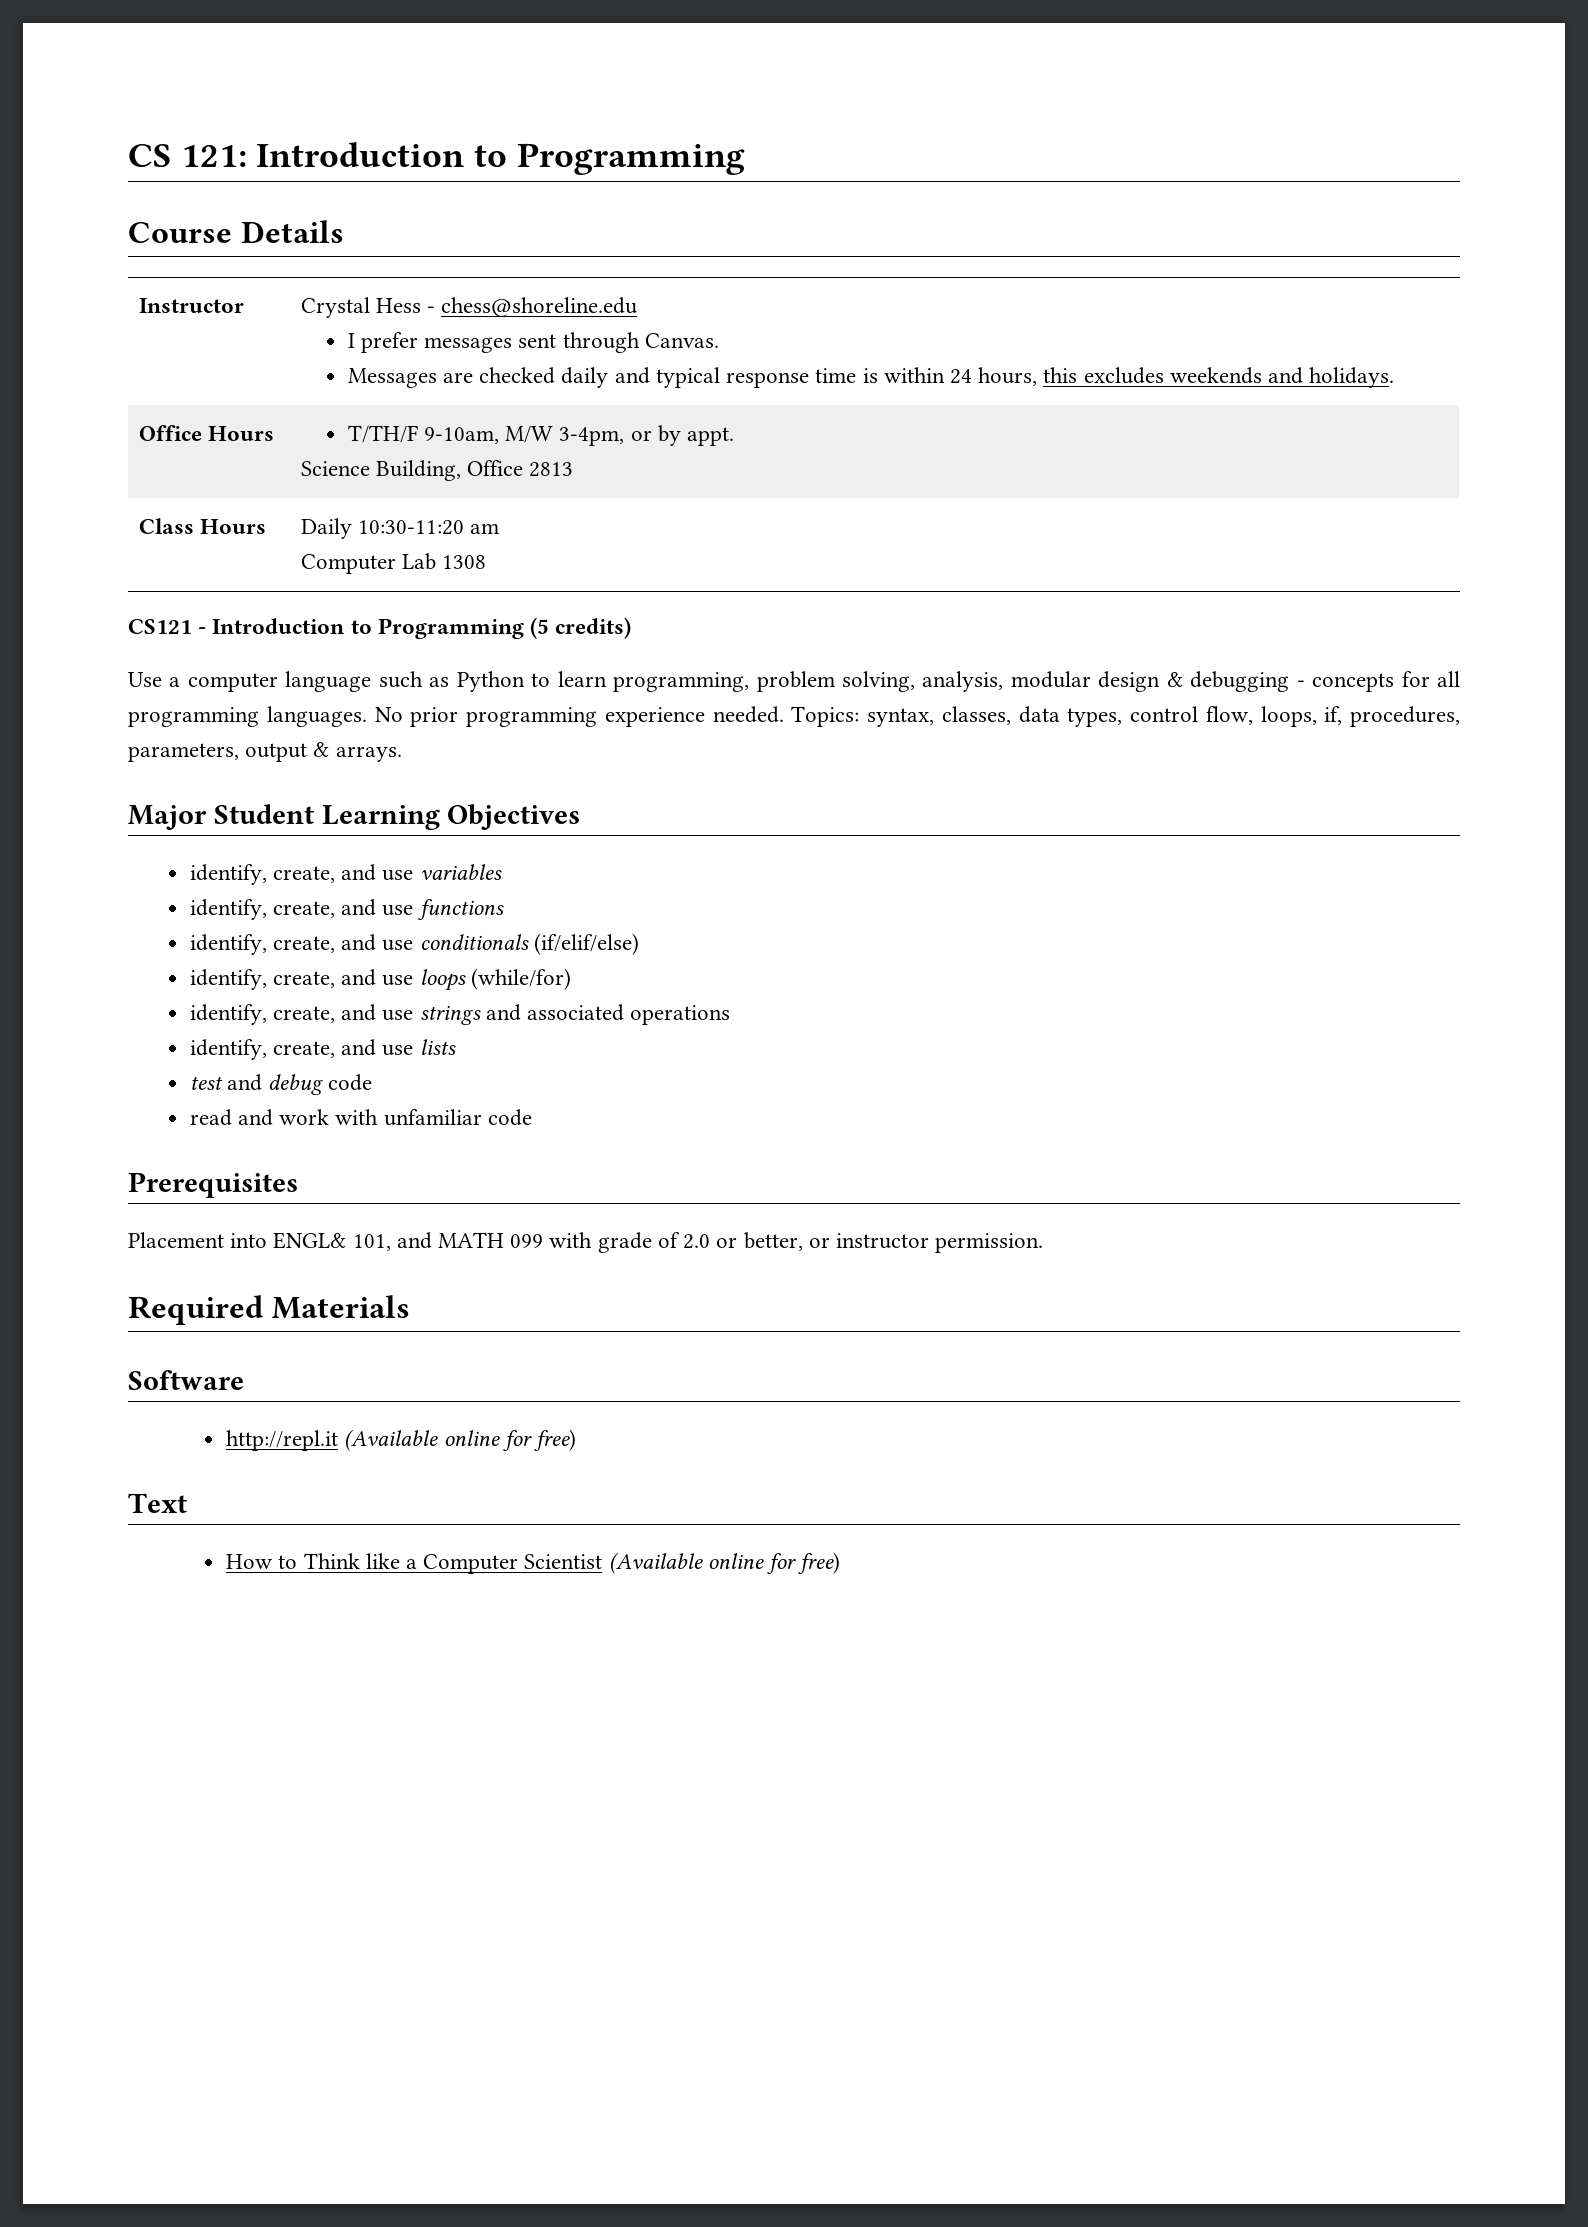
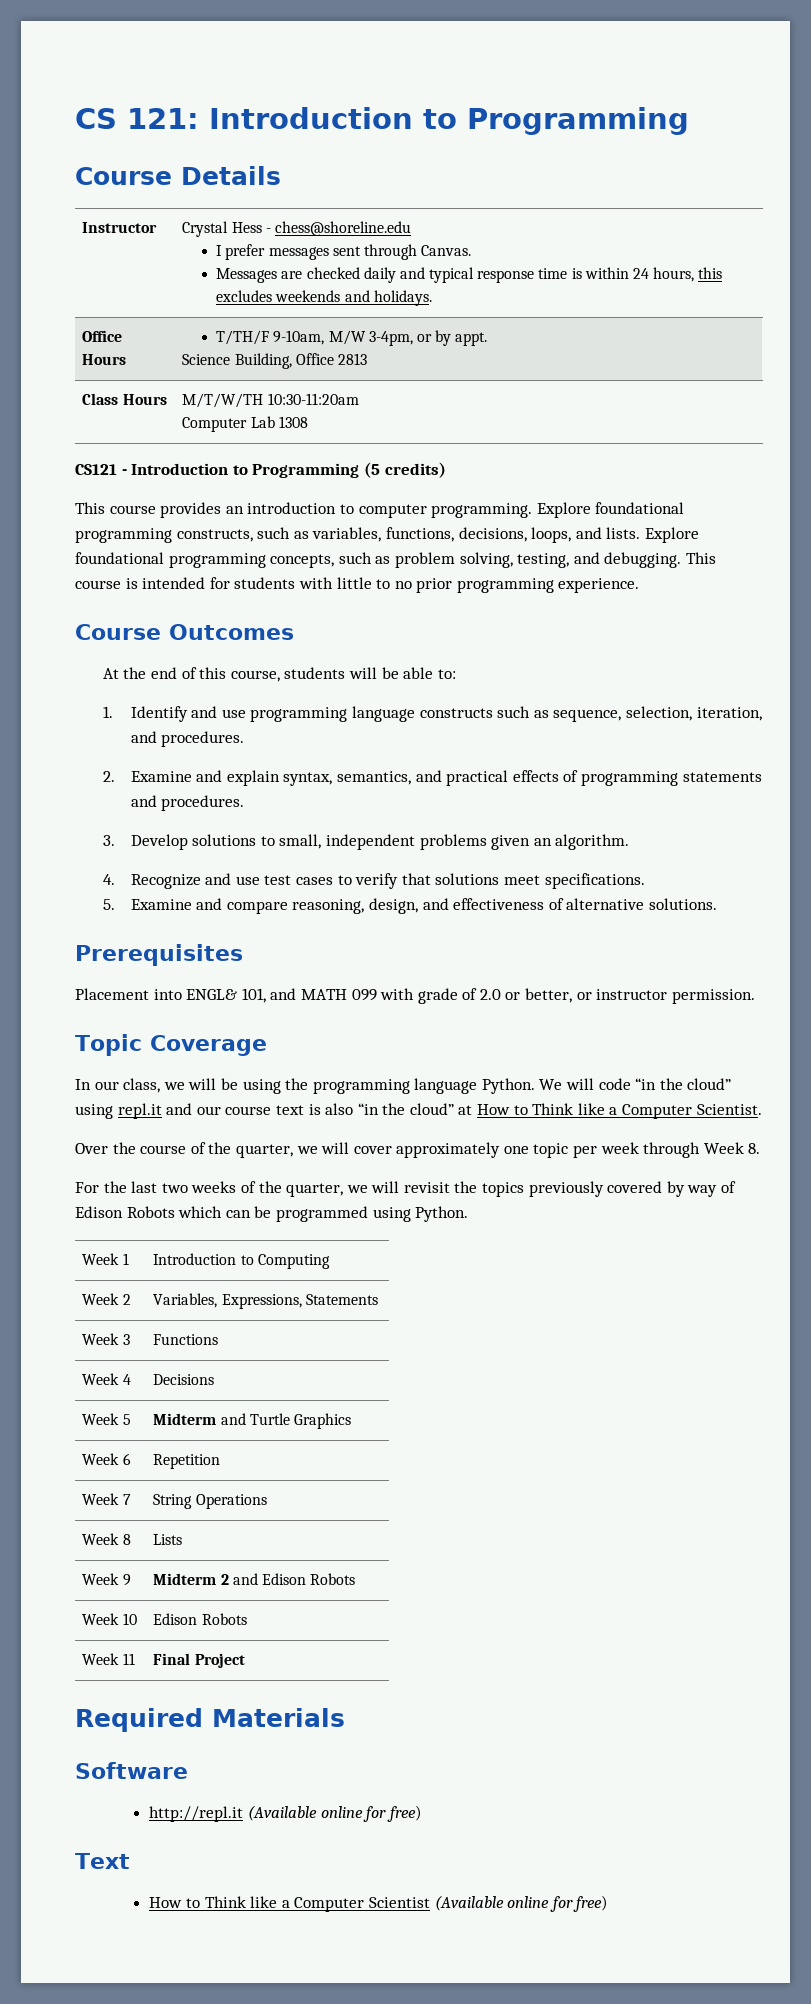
- Class Hours | Daily 10:30-11:20 am
+ Class Hours | M/T/W/TH 10:30-11:20am
- Use a computer language such as Python to learn programming, problem solving, analysis, modular design & debugging - concepts for all programming languages. No prior programming experience needed. Topics: syntax, classes, data types, control flow, loops, if, procedures, parameters, output & arrays.
- Major Student Learning Objectives
- identify, create, and use variables
- identify, create, and use functions
- identify, create, and use conditionals (if/elif/else)
- identify, create, and use loops (while/for)
- identify, create, and use strings and associated operations
- identify, create, and use lists
- test and debug code
- read and work with unfamiliar code
+ This course provides an introduction to computer programming. Explore foundational programming constructs, such as variables, functions, decisions, loops, and lists. Explore foundational programming concepts, such as problem solving, testing, and debugging. This course is intended for students with little to no prior programming experience.
+ Course Outcomes
+ At the end of this course, students will be able to:
+ 1. Identify and use programming language constructs such as sequence, selection, iteration, and procedures.
+ 2. Examine and explain syntax, semantics, and practical effects of programming statements and procedures.
+ 3. Develop solutions to small, independent problems given an algorithm.
+ 4. Recognize and use test cases to verify that solutions meet specifications.
+ 5. Examine and compare reasoning, design, and effectiveness of alternative solutions.
+ Topic Coverage
+ In our class, we will be using the programming language Python. We will code “in the cloud” using repl.it and our course text is also “in the cloud” at How to Think like a Computer Scientist.
+ Over the course of the quarter, we will cover approximately one topic per week through Week 8.
+ For the last two weeks of the quarter, we will revisit the topics previously covered by way of Edison Robots which can be programmed using Python.
+ Week 1 | Introduction to Computing
+ Week 2 | Variables, Expressions, Statements
+ Week 3 | Functions
+ Week 4 | Decisions
+ Week 5 | Midterm and Turtle Graphics
+ Week 6 | Repetition
+ Week 7 | String Operations
+ Week 8 | Lists
+ Week 9 | Midterm 2 and Edison Robots
+ Week 10 | Edison Robots
+ Week 11 | Final Project

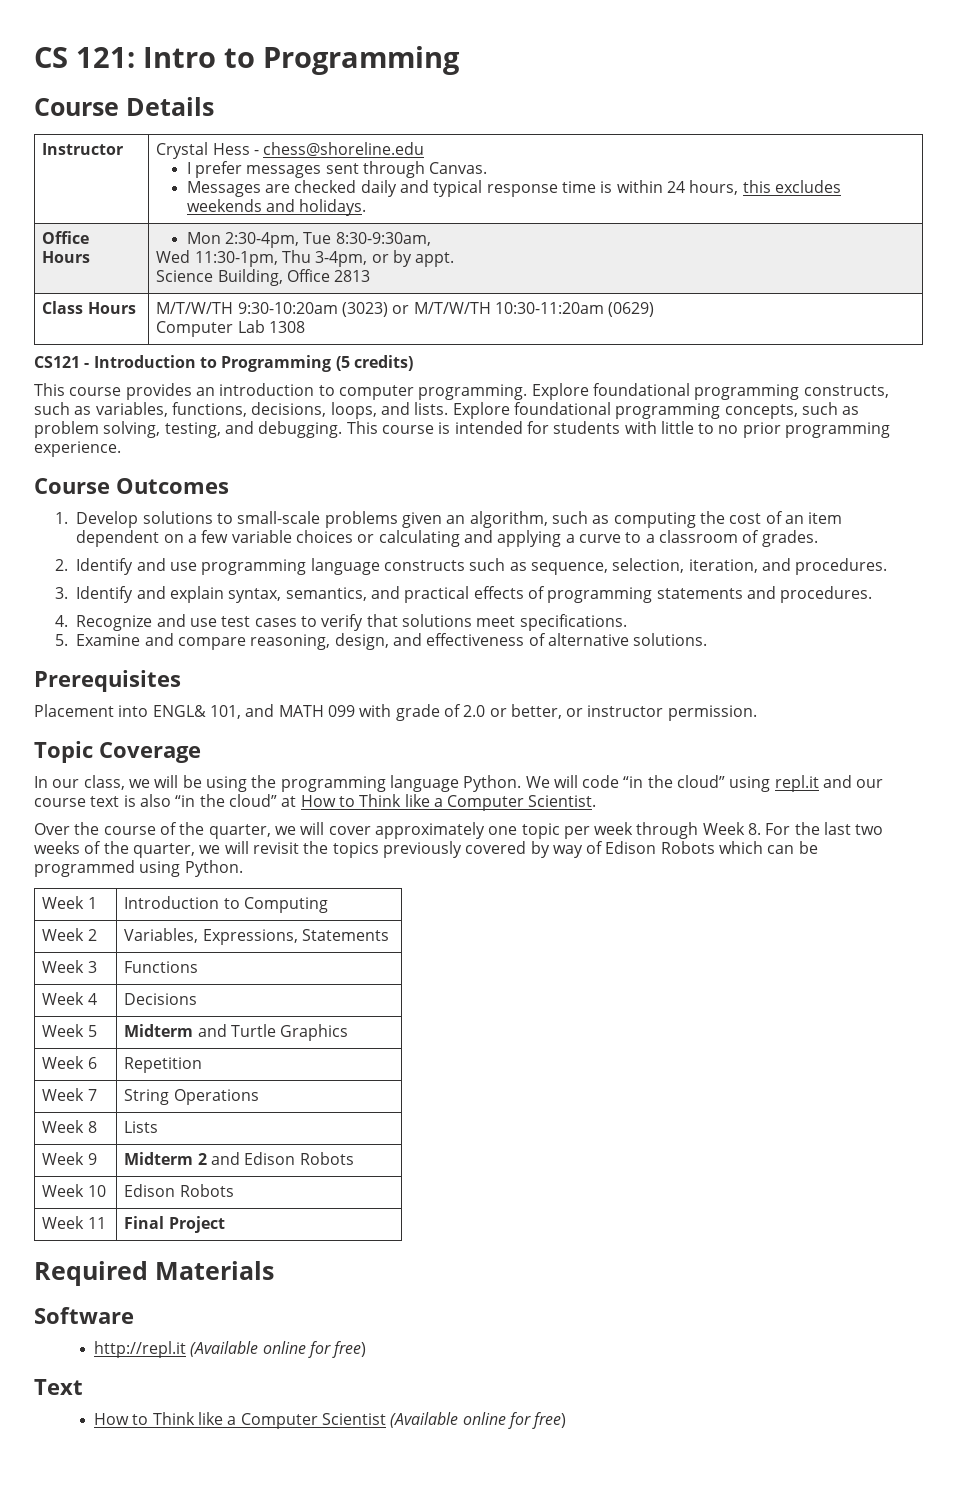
- CS 121: Introduction to Programming
+ CS 121: Intro to Programming
- Office Hours | T/TH/F 9-10am, M/W 3-4pm, or by appt.
+ Office Hours | Mon 2:30-4pm, Tue 8:30-9:30am,
+ Wed 11:30-1pm, Thu 3-4pm, or by appt.
- Class Hours | M/T/W/TH 10:30-11:20am
+ Class Hours | M/T/W/TH 9:30-10:20am (3023) or M/T/W/TH 10:30-11:20am (0629)
- At the end of this course, students will be able to:
- 1. Identify and use programming language constructs such as sequence, selection, iteration, and procedures.
+ 1. Develop solutions to small-scale problems given an algorithm, such as computing the cost of an item dependent on a few variable choices or calculating and applying a curve to a classroom of grades.
+ 2. Identify and use programming language constructs such as sequence, selection, iteration, and procedures.
- 2. Examine and explain syntax, semantics, and practical effects of programming statements and procedures.
+ 3. Identify and explain syntax, semantics, and practical effects of programming statements and procedures.
- 3. Develop solutions to small, independent problems given an algorithm.
- Over the course of the quarter, we will cover approximately one topic per week through Week 8.
- For the last two weeks of the quarter, we will revisit the topics previously covered by way of Edison Robots which can be programmed using Python.
+ Over the course of the quarter, we will cover approximately one topic per week through Week 8. For the last two weeks of the quarter, we will revisit the topics previously covered by way of Edison Robots which can be programmed using Python.

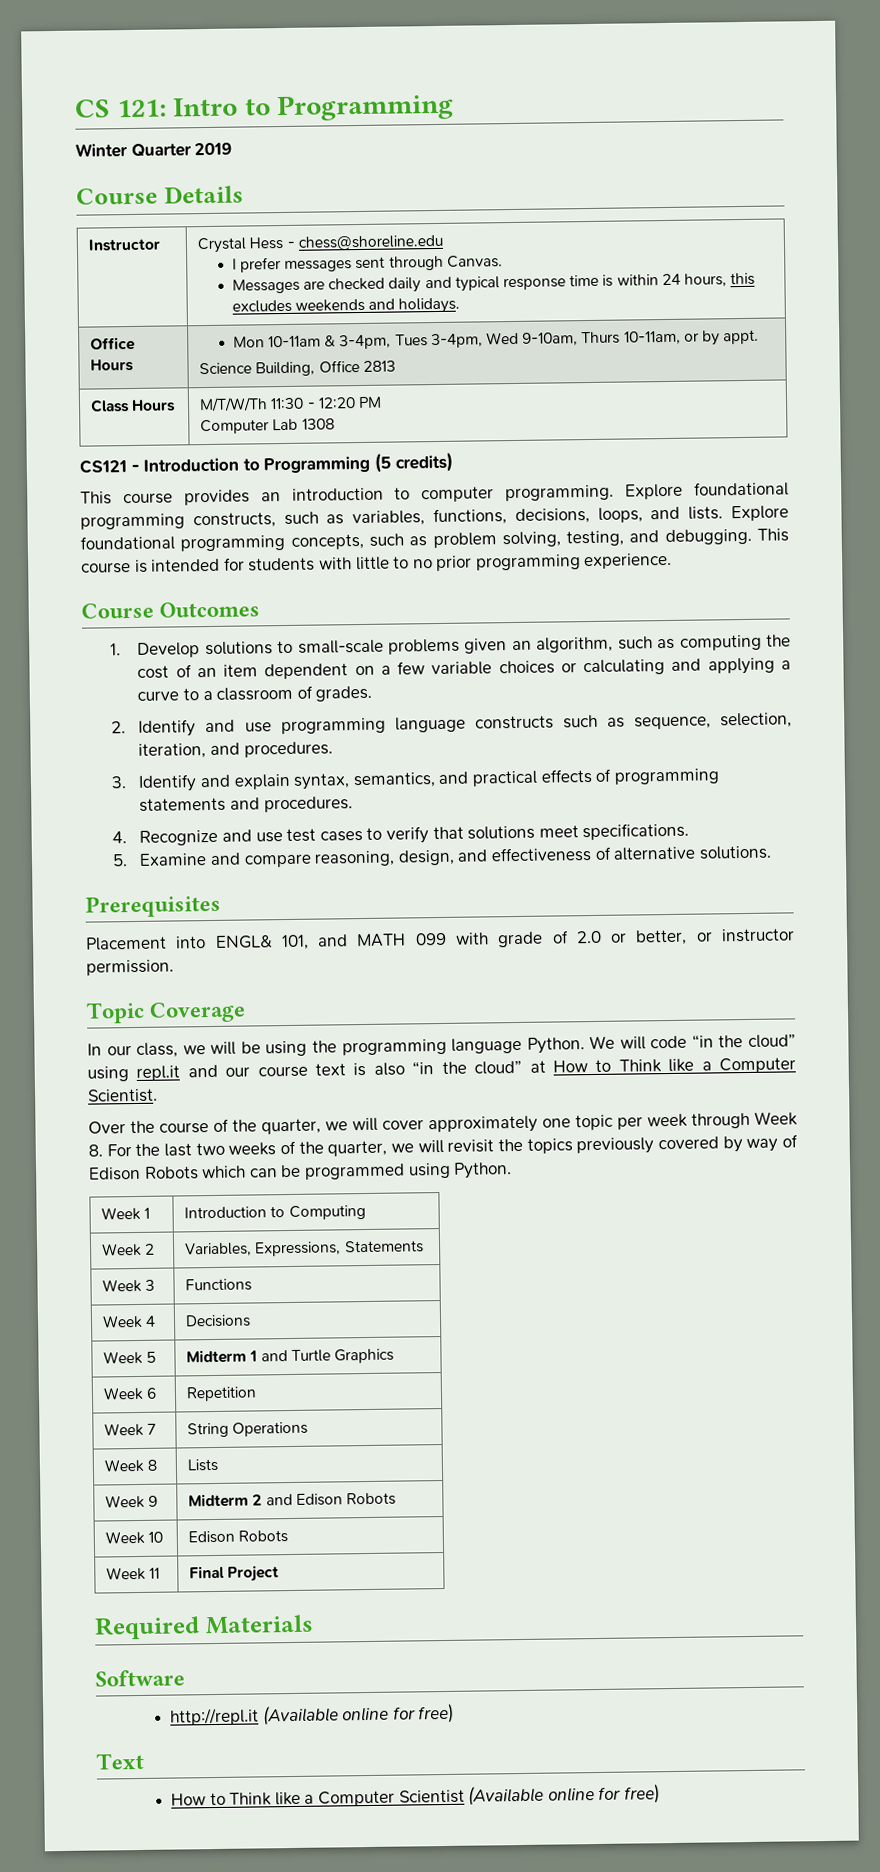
+ Winter Quarter 2019
- Office Hours | Mon 2:30-4pm, Tue 8:30-9:30am,
- Wed 11:30-1pm, Thu 3-4pm, or by appt.
+ Office Hours | Mon 10-11am & 3-4pm, Tues 3-4pm, Wed 9-10am, Thurs 10-11am, or by appt.
- Class Hours | M/T/W/TH 9:30-10:20am (3023) or M/T/W/TH 10:30-11:20am (0629)
+ Class Hours | M/T/W/Th 11:30 - 12:20 PM
- Week 5 | Midterm and Turtle Graphics
+ Week 5 | Midterm 1 and Turtle Graphics

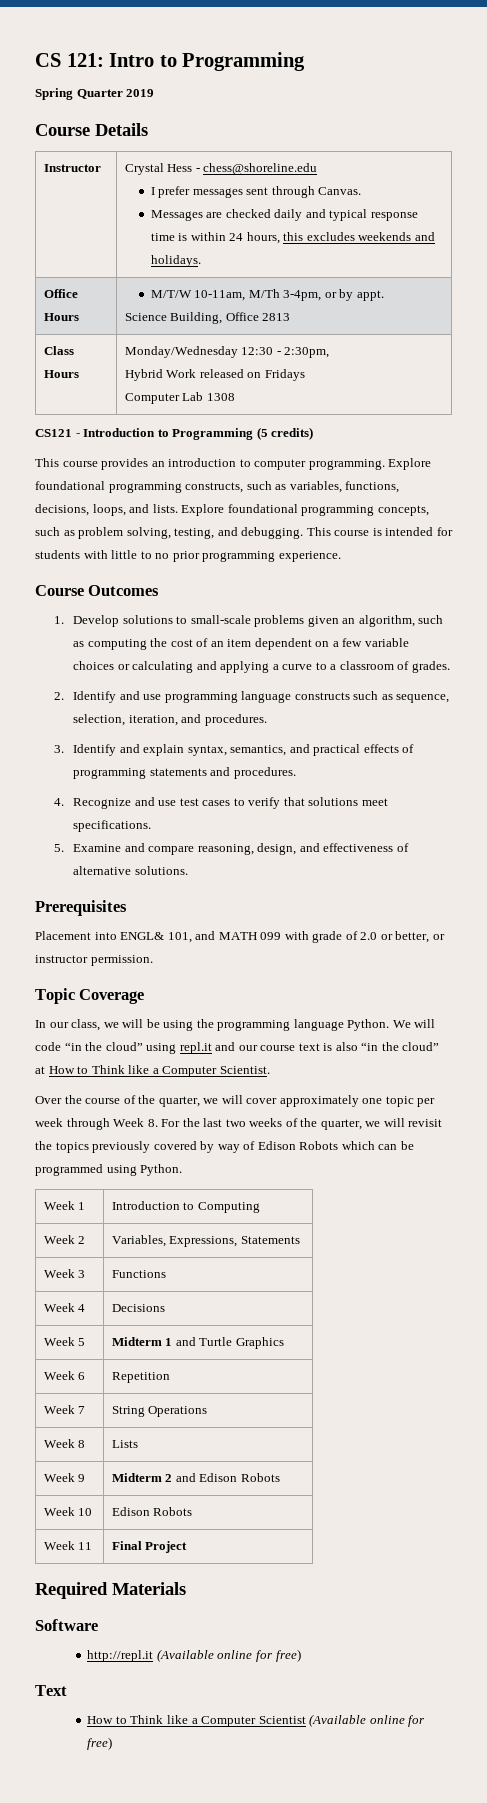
- Winter Quarter 2019
+ Spring Quarter 2019
- Office Hours | Mon 10-11am & 3-4pm, Tues 3-4pm, Wed 9-10am, Thurs 10-11am, or by appt.
+ Office Hours | M/T/W 10-11am, M/Th 3-4pm, or by appt.
- Class Hours | M/T/W/Th 11:30 - 12:20 PM
+ Class Hours | Monday/Wednesday 12:30 - 2:30pm,
+ Hybrid Work released on Fridays

